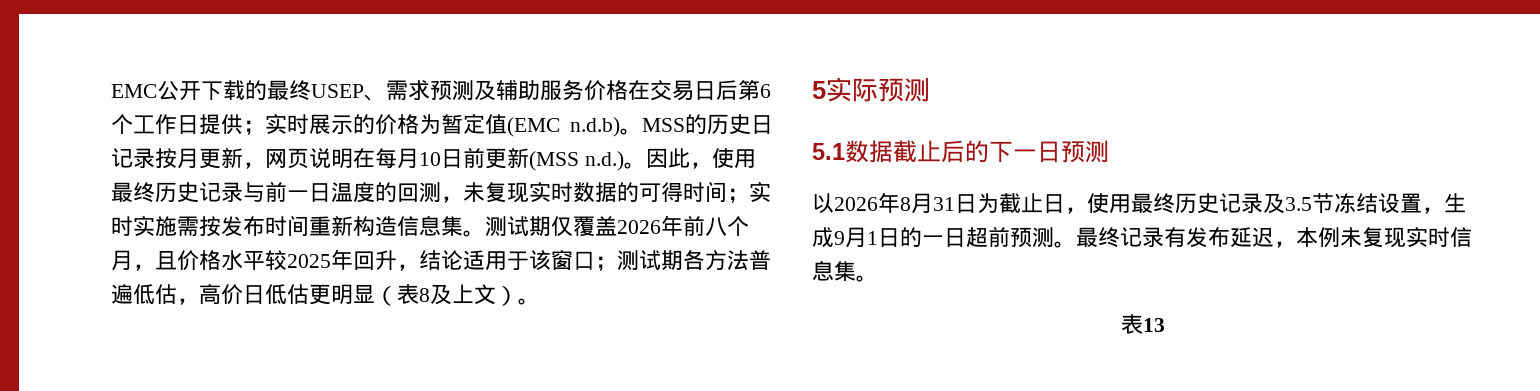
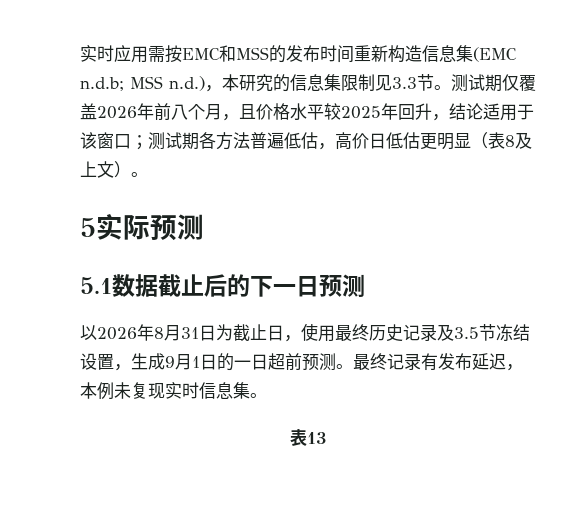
- EMC公开下载的最终USEP、需求预测及辅助服务价格在交易日后第6个工作日提供；实时展示的价格为暂定值(EMC n.d.b)。MSS的历史日记录按月更新，网页说明在每月10日前更新(MSS n.d.)。因此，使用最终历史记录与前一日温度的回测，未复现实时数据的可得时间；实时实施需按发布时间重新构造信息集。
+ 实时应用需按EMC和MSS的发布时间重新构造信息集(EMC n.d.b; MSS n.d.)，本研究的信息集限制见3.3节。

